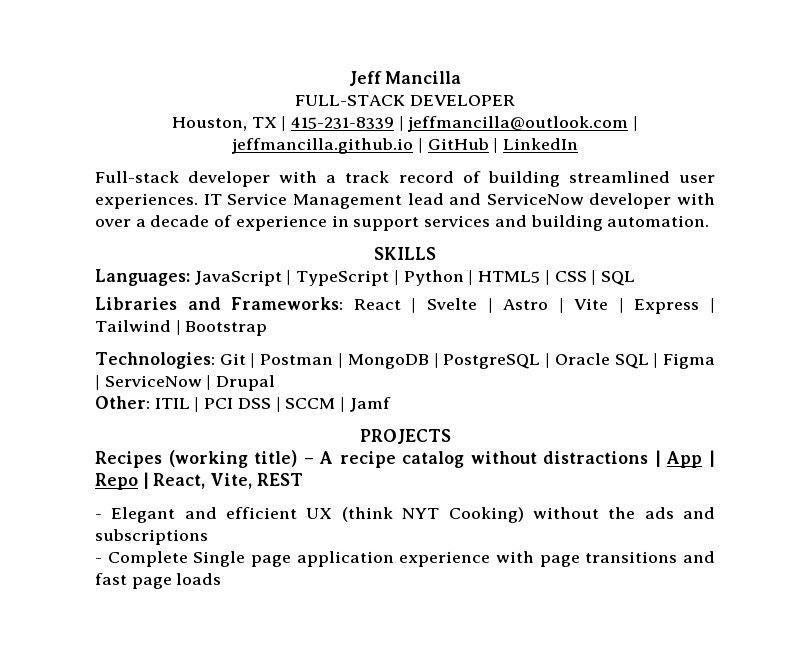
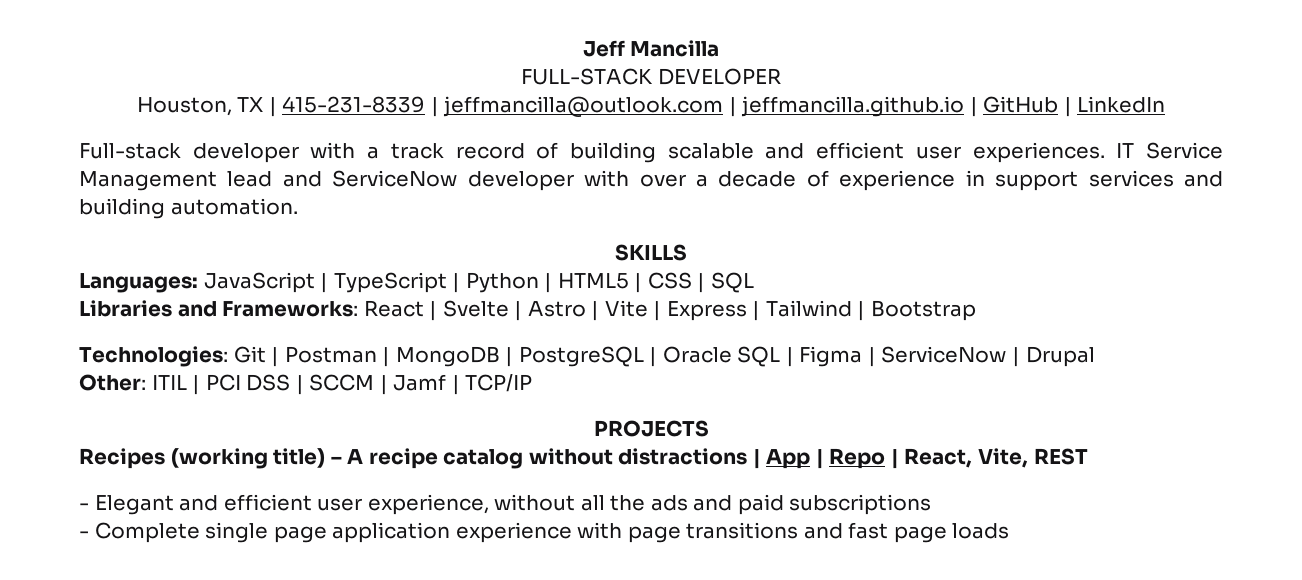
- Full-stack developer with a track record of building streamlined user experiences.
+ Full-stack developer with a track record of building scalable and efficient user experiences.
- Other: ITIL | PCI DSS | SCCM | Jamf
+ Other: ITIL | PCI DSS | SCCM | Jamf | TCP/IP
- - Elegant and efficient UX (think NYT Cooking) without the ads and subscriptions
+ - Elegant and efficient user experience, without all the ads and paid subscriptions
- - Complete Single page application experience with page transitions and fast page loads
+ - Complete single page application experience with page transitions and fast page loads

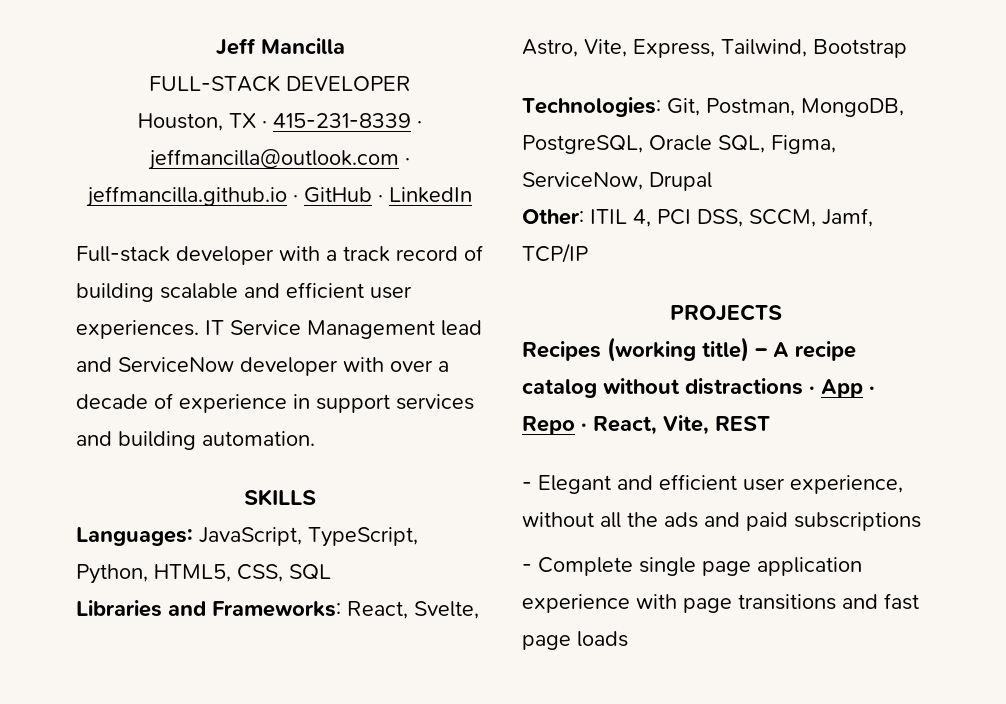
- Houston, TX | 415-231-8339 | jeffmancilla@outlook.com | jeffmancilla.github.io | GitHub | LinkedIn
+ Houston, TX · 415-231-8339 · jeffmancilla@outlook.com · jeffmancilla.github.io · GitHub · LinkedIn
- Languages: JavaScript | TypeScript | Python | HTML5 | CSS | SQL
- Libraries and Frameworks: React | Svelte | Astro | Vite | Express | Tailwind | Bootstrap
- Technologies: Git | Postman | MongoDB | PostgreSQL | Oracle SQL | Figma | ServiceNow | Drupal
- Other: ITIL | PCI DSS | SCCM | Jamf | TCP/IP
+ Languages: JavaScript, TypeScript, Python, HTML5, CSS, SQL
+ Libraries and Frameworks: React, Svelte, Astro, Vite, Express, Tailwind, Bootstrap
+ Technologies: Git, Postman, MongoDB, PostgreSQL, Oracle SQL, Figma, ServiceNow, Drupal
+ Other: ITIL 4, PCI DSS, SCCM, Jamf, TCP/IP
- Recipes (working title) – A recipe catalog without distractions | App | Repo | React, Vite, REST
+ Recipes (working title) – A recipe catalog without distractions · App · Repo · React, Vite, REST

